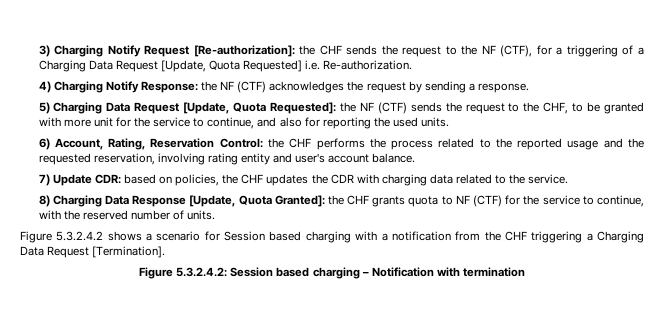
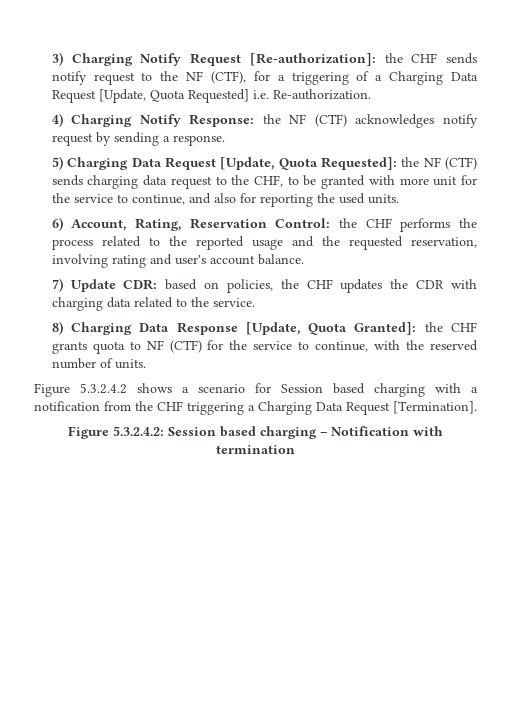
- 3) Charging Notify Request [Re-authorization]: the CHF sends the request to the NF (CTF), for a triggering of a Charging Data Request [Update, Quota Requested] i.e. Re-authorization.
+ 3) Charging Notify Request [Re-authorization]: the CHF sends notify request to the NF (CTF), for a triggering of a Charging Data Request [Update, Quota Requested] i.e. Re-authorization.
- 4) Charging Notify Response: the NF (CTF) acknowledges the request by sending a response.
+ 4) Charging Notify Response: the NF (CTF) acknowledges notify request by sending a response.
- 5) Charging Data Request [Update, Quota Requested]: the NF (CTF) sends the request to the CHF, to be granted with more unit for the service to continue, and also for reporting the used units.
+ 5) Charging Data Request [Update, Quota Requested]: the NF (CTF) sends charging data request to the CHF, to be granted with more unit for the service to continue, and also for reporting the used units.
- 6) Account, Rating, Reservation Control: the CHF performs the process related to the reported usage and the requested reservation, involving rating entity and user's account balance.
+ 6) Account, Rating, Reservation Control: the CHF performs the process related to the reported usage and the requested reservation, involving rating and user's account balance.

